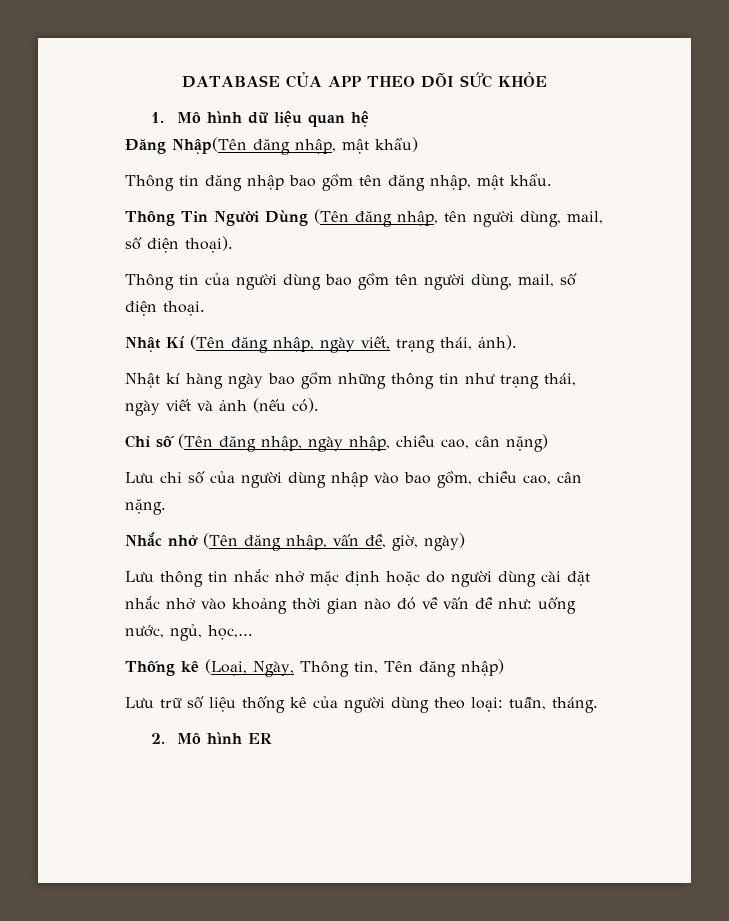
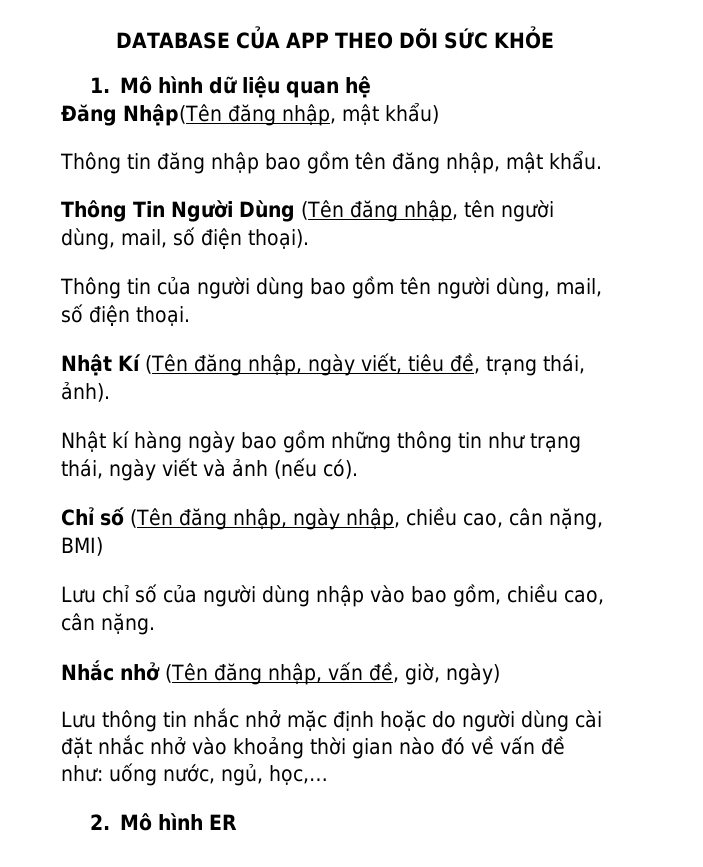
- Nhật Kí (Tên đăng nhập, ngày viết, trạng thái, ảnh).
+ Nhật Kí (Tên đăng nhập, ngày viết, tiêu đề, trạng thái, ảnh).
- Chỉ số (Tên đăng nhập, ngày nhập, chiều cao, cân nặng)
+ Chỉ số (Tên đăng nhập, ngày nhập, chiều cao, cân nặng, BMI)
- Thống kê (Loại, Ngày, Thông tin, Tên đăng nhập)
- Lưu trữ số liệu thống kê của người dùng theo loại: tuần, tháng.

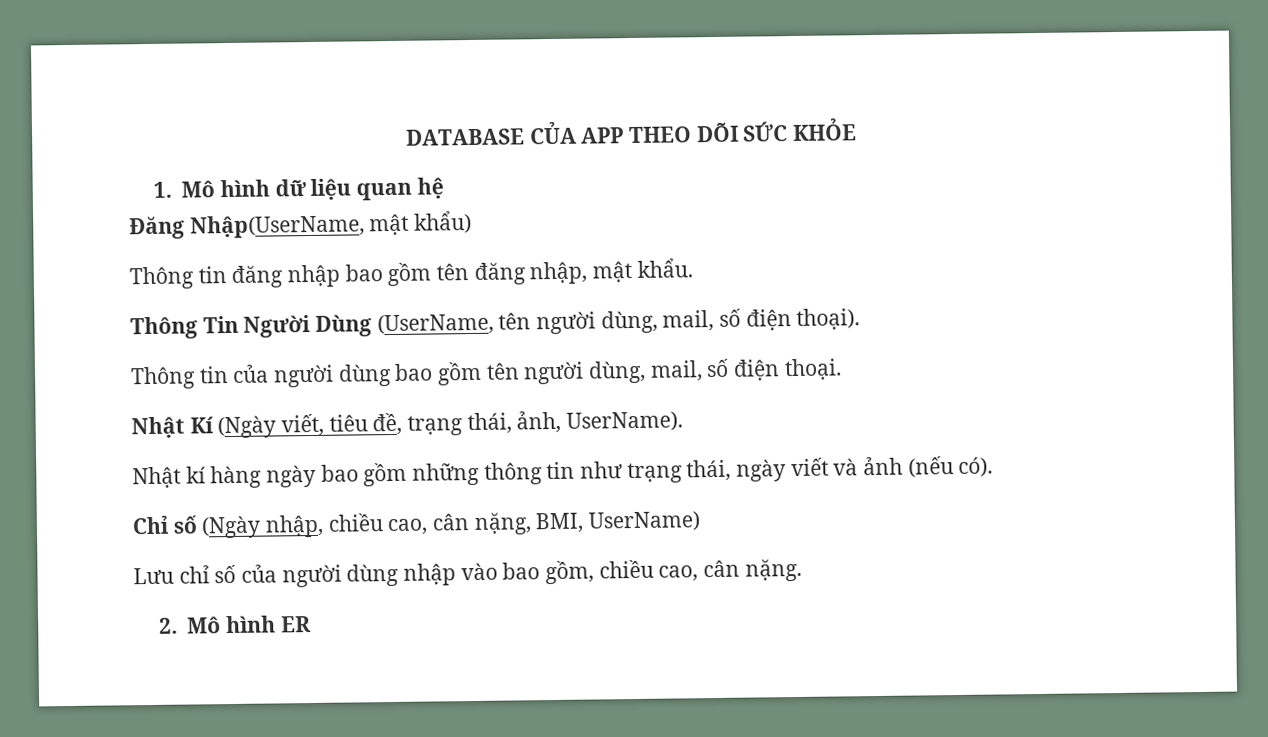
- Đăng Nhập(Tên đăng nhập, mật khẩu)
+ Đăng Nhập(UserName, mật khẩu)
- Thông Tin Người Dùng (Tên đăng nhập, tên người dùng, mail, số điện thoại).
+ Thông Tin Người Dùng (UserName, tên người dùng, mail, số điện thoại).
- Nhật Kí (Tên đăng nhập, ngày viết, tiêu đề, trạng thái, ảnh).
+ Nhật Kí (Ngày viết, tiêu đề, trạng thái, ảnh, UserName).
- Chỉ số (Tên đăng nhập, ngày nhập, chiều cao, cân nặng, BMI)
+ Chỉ số (Ngày nhập, chiều cao, cân nặng, BMI, UserName)
- Nhắc nhở (Tên đăng nhập, vấn đề, giờ, ngày)
- Lưu thông tin nhắc nhở mặc định hoặc do người dùng cài đặt nhắc nhở vào khoảng thời gian nào đó về vấn đề như: uống nước, ngủ, học,…

